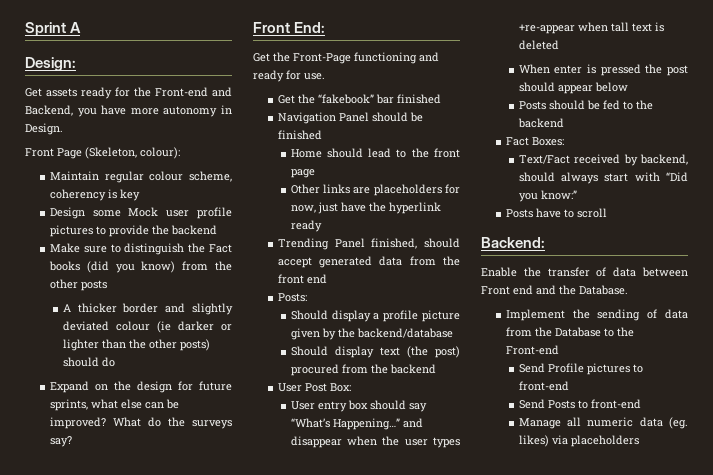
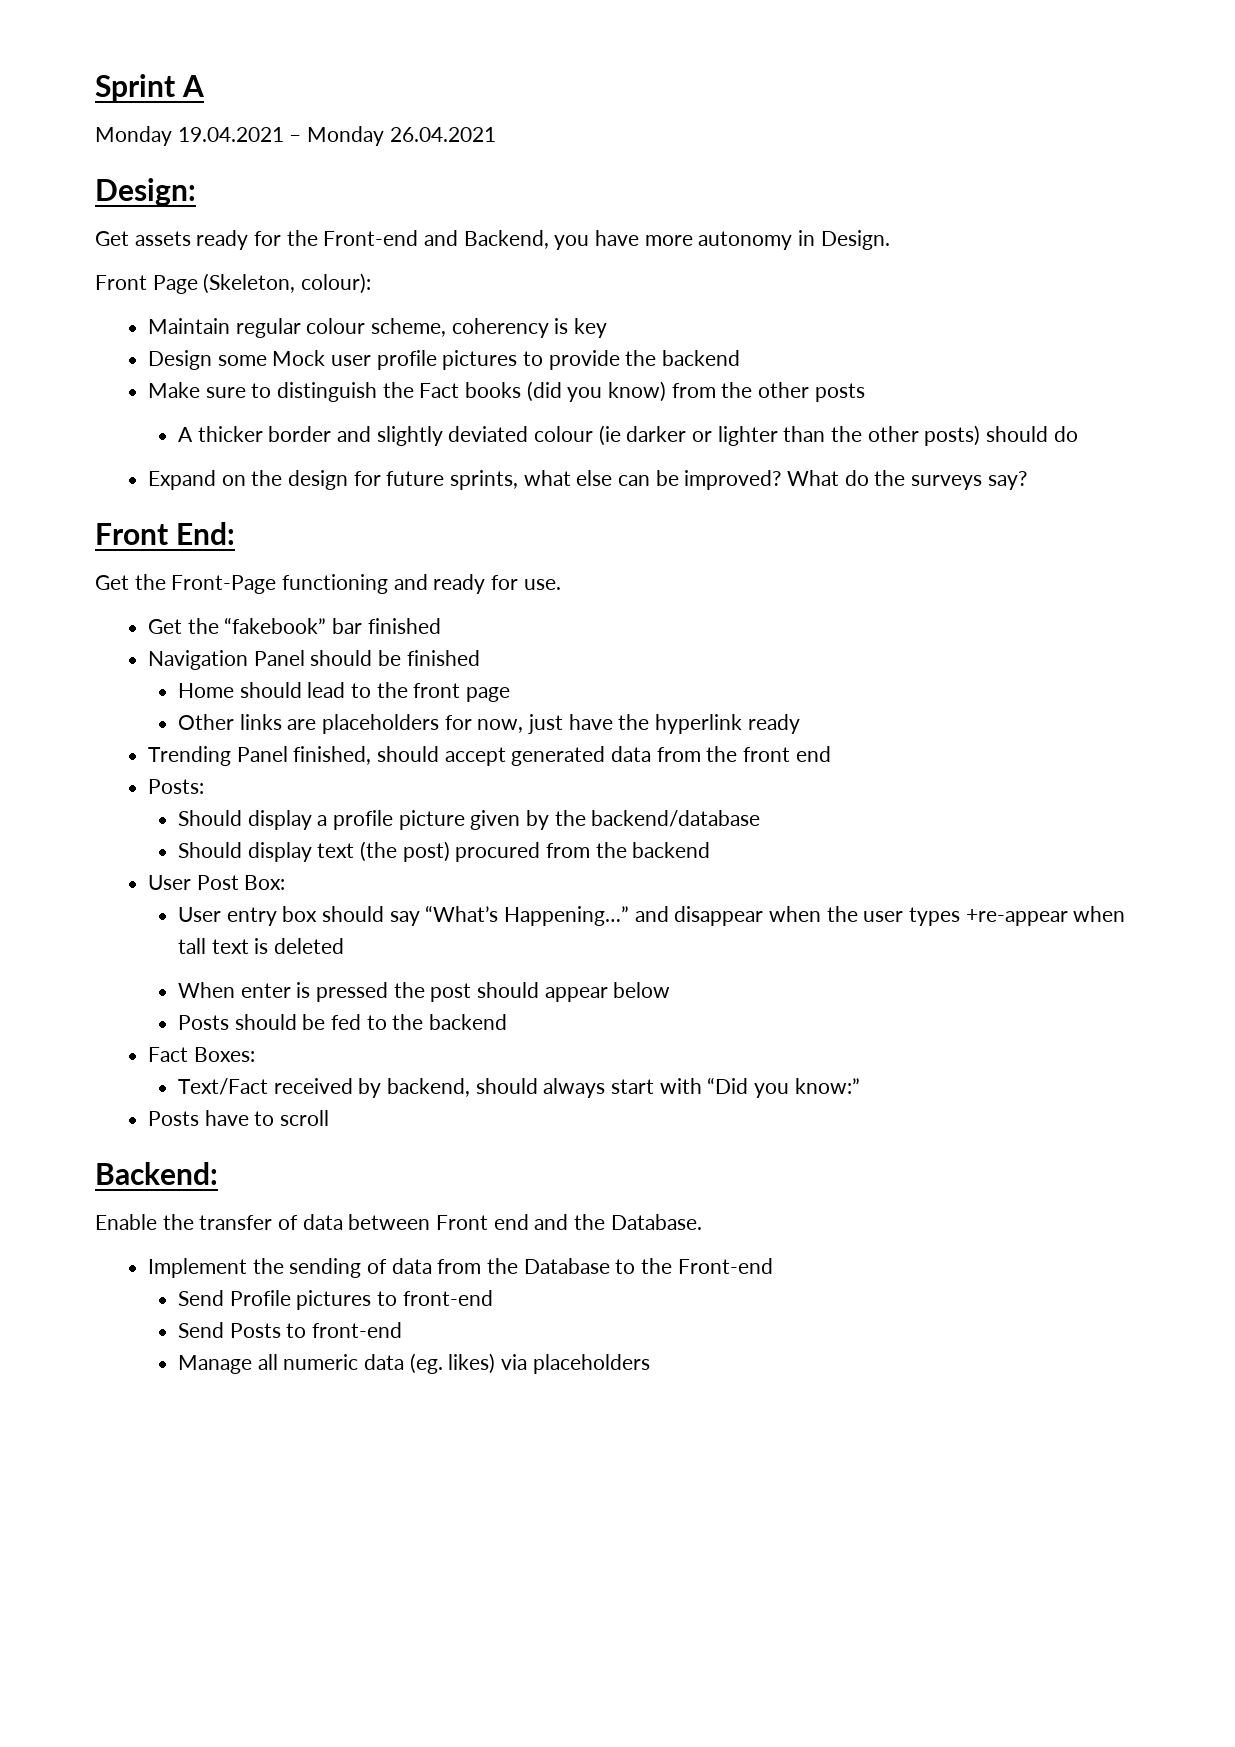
+ Monday 19.04.2021 – Monday 26.04.2021

